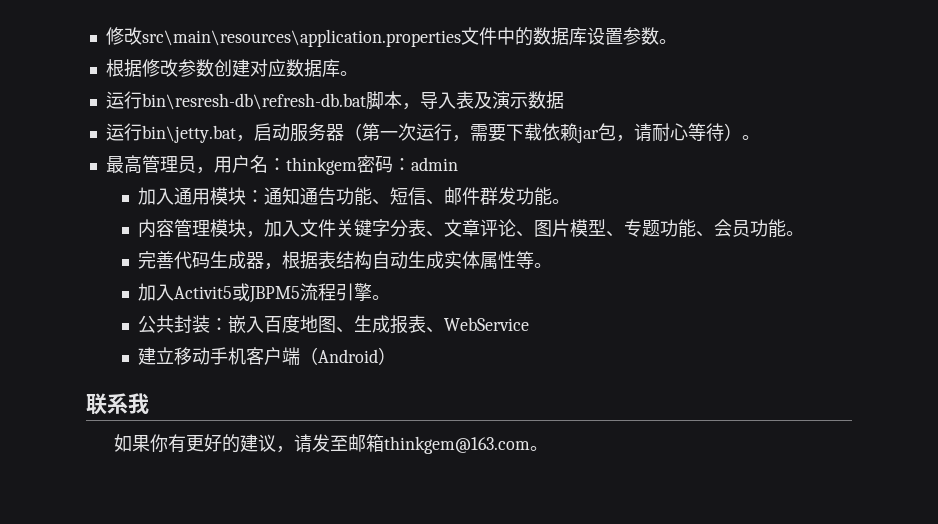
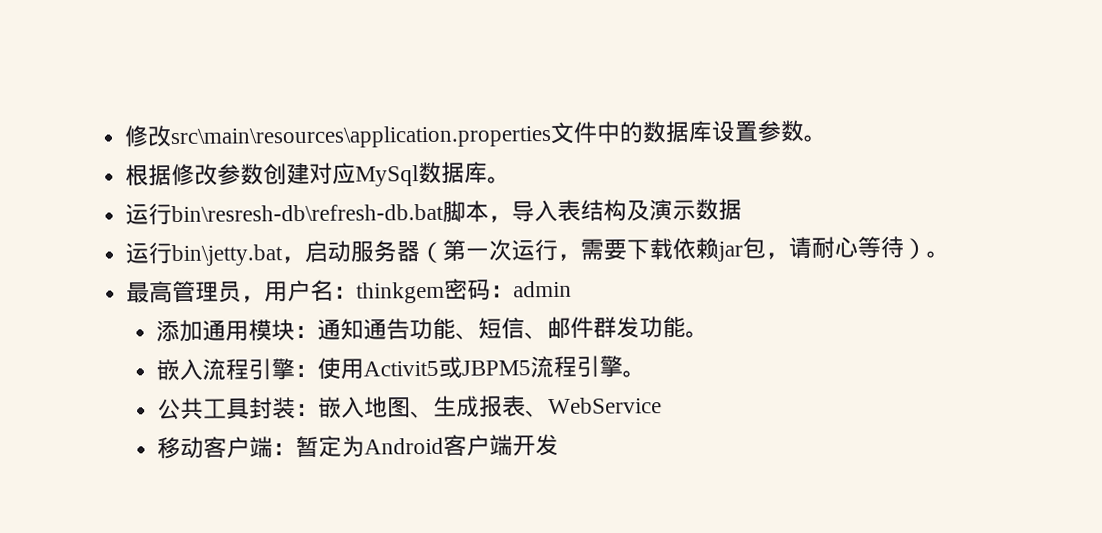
- 根据修改参数创建对应数据库。
+ 根据修改参数创建对应MySql数据库。
- 运行bin\resresh-db\refresh-db.bat脚本，导入表及演示数据
+ 运行bin\resresh-db\refresh-db.bat脚本，导入表结构及演示数据
- 加入通用模块：通知通告功能、短信、邮件群发功能。
+ 添加通用模块：通知通告功能、短信、邮件群发功能。
- 内容管理模块，加入文件关键字分表、文章评论、图片模型、专题功能、会员功能。
- 完善代码生成器，根据表结构自动生成实体属性等。
- 加入Activit5或JBPM5流程引擎。
+ 嵌入流程引擎：使用Activit5或JBPM5流程引擎。
- 公共封装：嵌入百度地图、生成报表、WebService
+ 公共工具封装：嵌入地图、生成报表、WebService
- 建立移动手机客户端（Android）
- 联系我
- 如果你有更好的建议，请发至邮箱thinkgem@163.com。
+ 移动客户端：暂定为Android客户端开发

